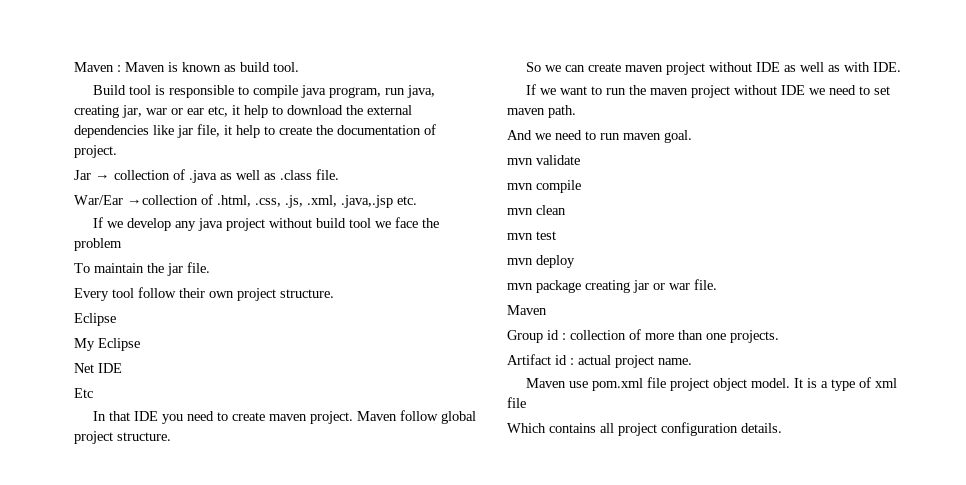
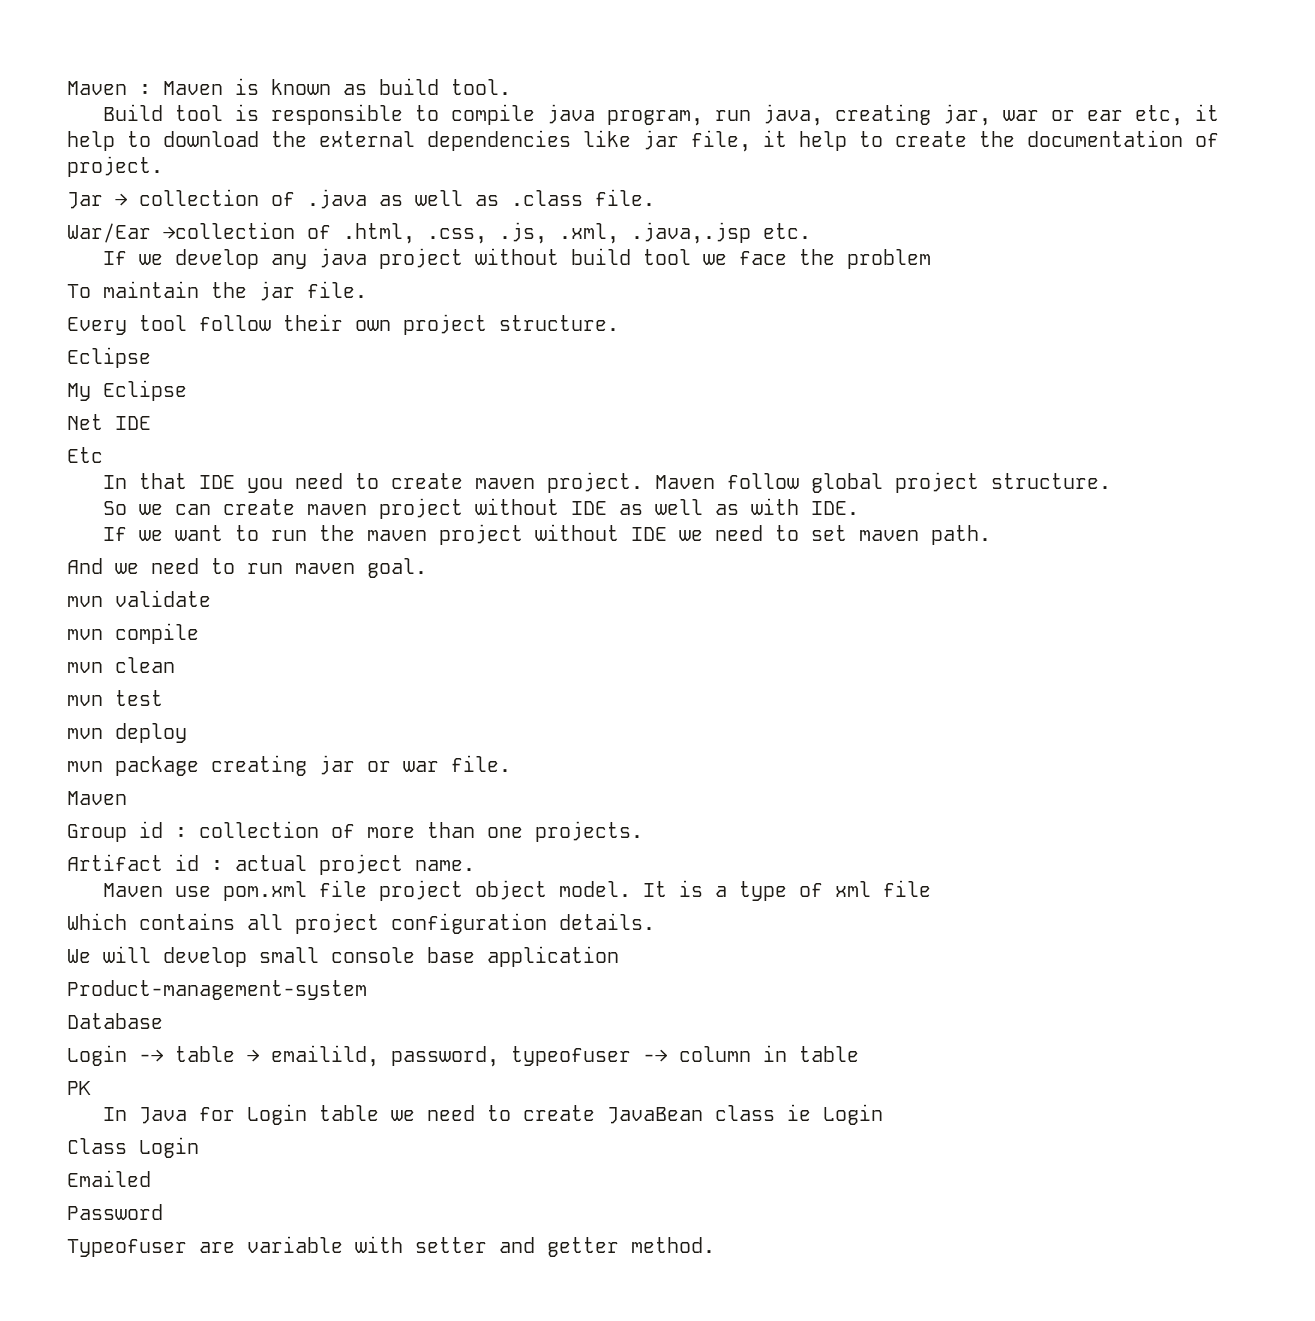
+ We will develop small console base application
+ Product-management-system
+ Database
+ Login -→ table → emailild, password, typeofuser -→ column in table
+ PK
+ In Java for Login table we need to create JavaBean class ie Login
+ Class Login
+ Emailed
+ Password
+ Typeofuser are variable with setter and getter method.

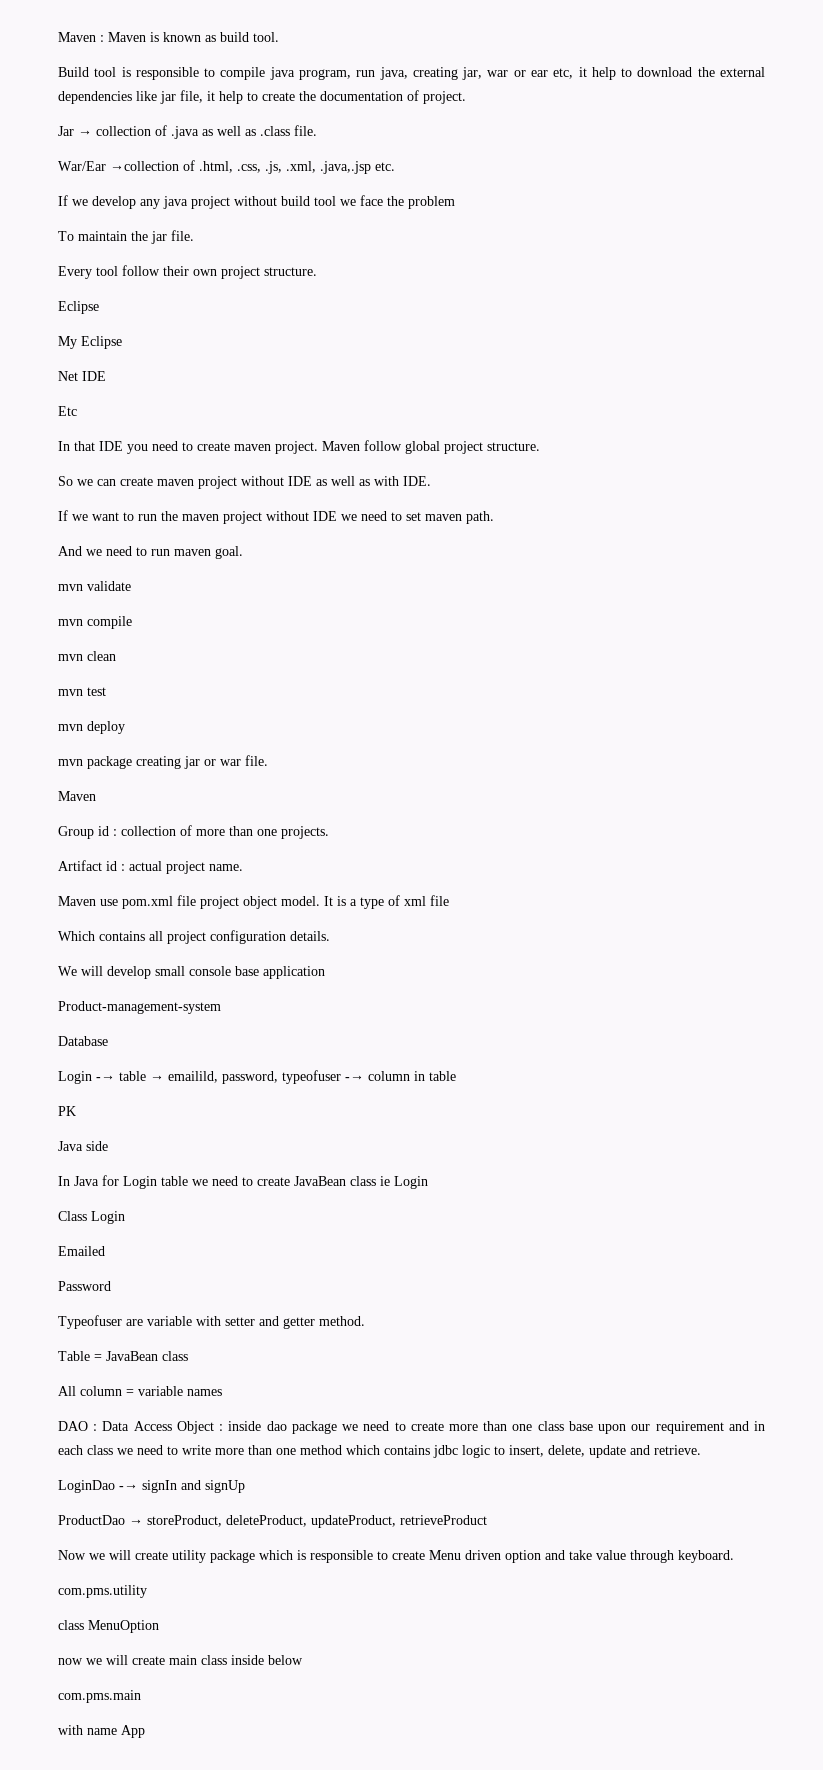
+ Java side
+ Table = JavaBean class
+ All column = variable names
+ DAO : Data Access Object : inside dao package we need to create more than one class base upon our requirement and in each class we need to write more than one method which contains jdbc logic to insert, delete, update and retrieve.
+ LoginDao -→ signIn and signUp
+ ProductDao → storeProduct, deleteProduct, updateProduct, retrieveProduct
+ Now we will create utility package which is responsible to create Menu driven option and take value through keyboard.
+ com.pms.utility
+ class MenuOption
+ now we will create main class inside below
+ com.pms.main
+ with name App

